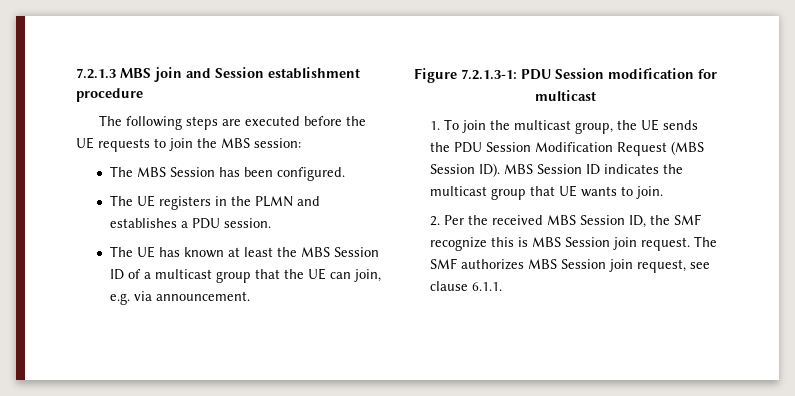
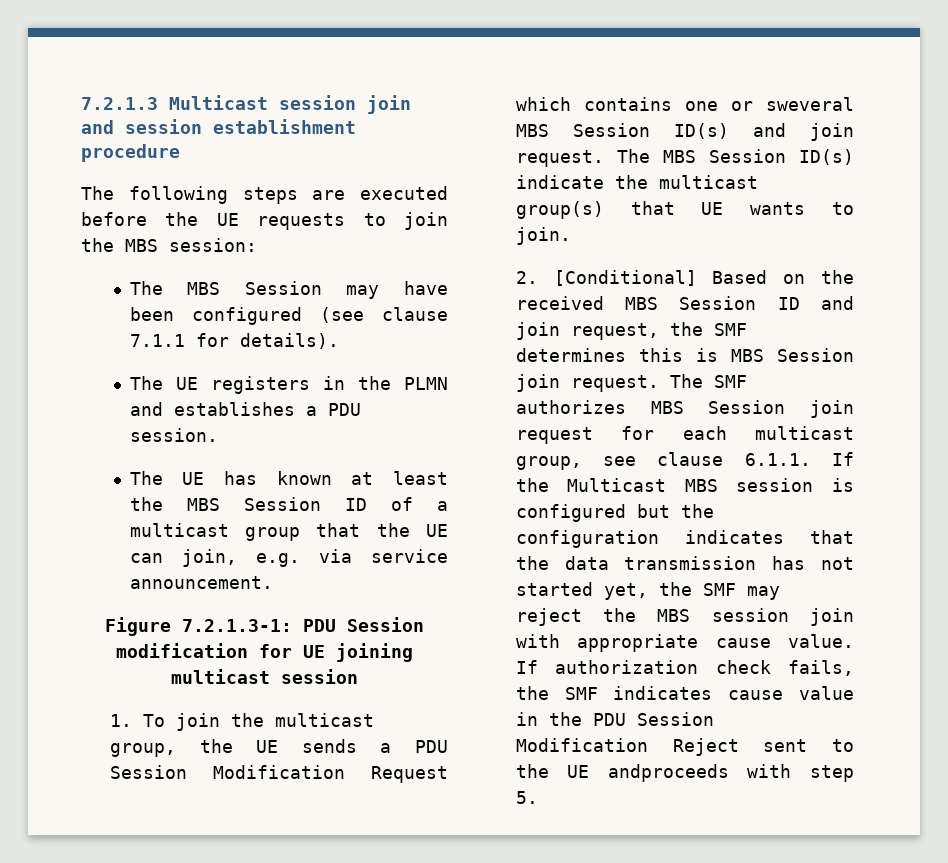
- 7.2.1.3 MBS join and Session establishment procedure
+ 7.2.1.3 Multicast session join and session establishment procedure
- The MBS Session has been configured.
+ The MBS Session may have been configured (see clause 7.1.1 for details).
- The UE has known at least the MBS Session ID of a multicast group that the UE can join, e.g. via announcement.
+ The UE has known at least the MBS Session ID of a multicast group that the UE can join, e.g. via service announcement.
- Figure 7.2.1.3-1: PDU Session modification for multicast
+ Figure 7.2.1.3-1: PDU Session modification for UE joining multicast session
- 1. To join the multicast group, the UE sends the PDU Session Modification Request (MBS Session ID). MBS Session ID indicates the multicast group that UE wants to join.
+ 1. To join the multicast group, the UE sends a PDU Session Modification Request which contains one or sweveral MBS Session ID(s) and join request. The MBS Session ID(s) indicate the multicast group(s) that UE wants to join.
- 2. Per the received MBS Session ID, the SMF recognize this is MBS Session join request.
+ 2. [Conditional] Based on the received MBS Session ID and join request, the SMF determines this is MBS Session join request.
- The SMF authorizes MBS Session join request, see clause 6.1.1.
+ The SMF authorizes MBS Session join request for each multicast group, see clause 6.1.1. If the Multicast MBS session is configured but the configuration indicates that the data transmission has not started yet, the SMF may reject the MBS session join with appropriate cause value. If authorization check fails, the SMF indicates cause value in the PDU Session Modification Reject sent to the UE andproceeds with step 5.

